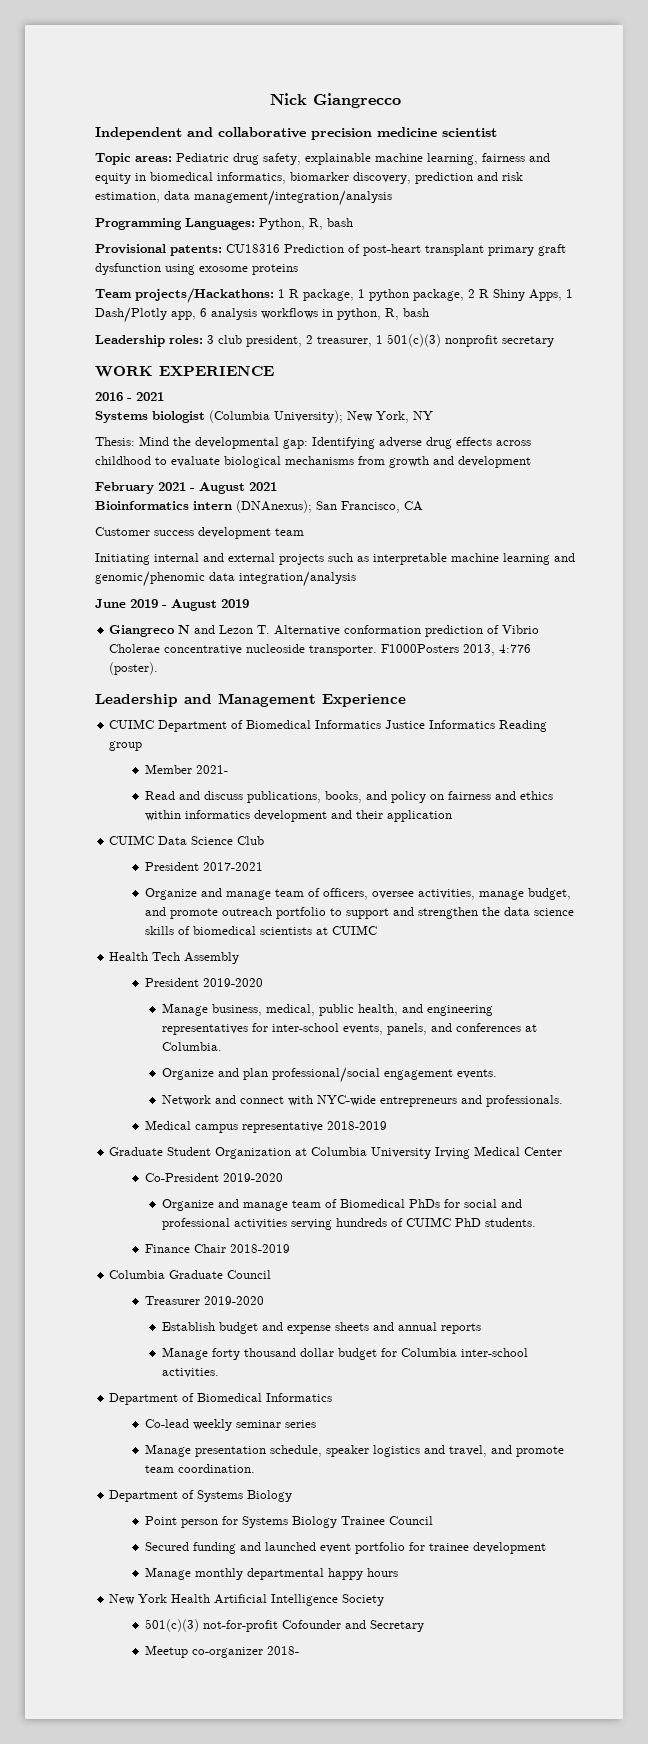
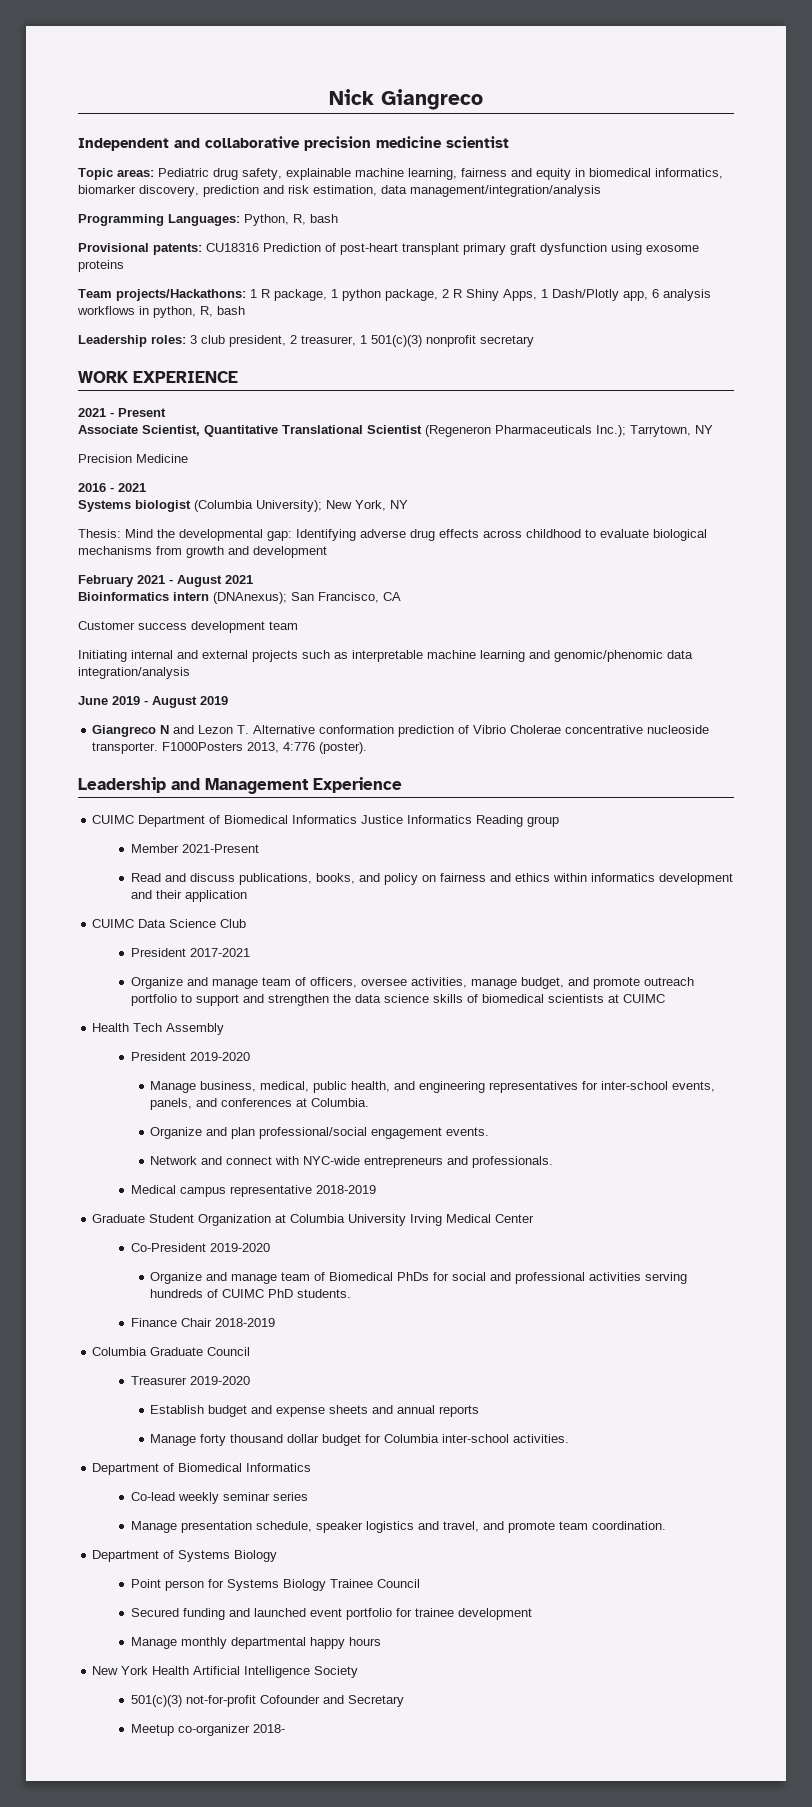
- Nick Giangrecco
+ Nick Giangreco
+ 2021 - Present
+ Associate Scientist, Quantitative Translational Scientist (Regeneron Pharmaceuticals Inc.); Tarrytown, NY
+ Precision Medicine
- Member 2021-
+ Member 2021-Present

